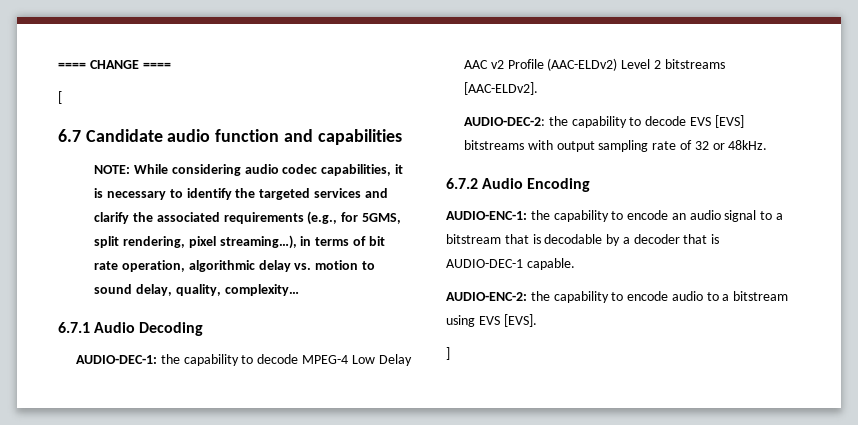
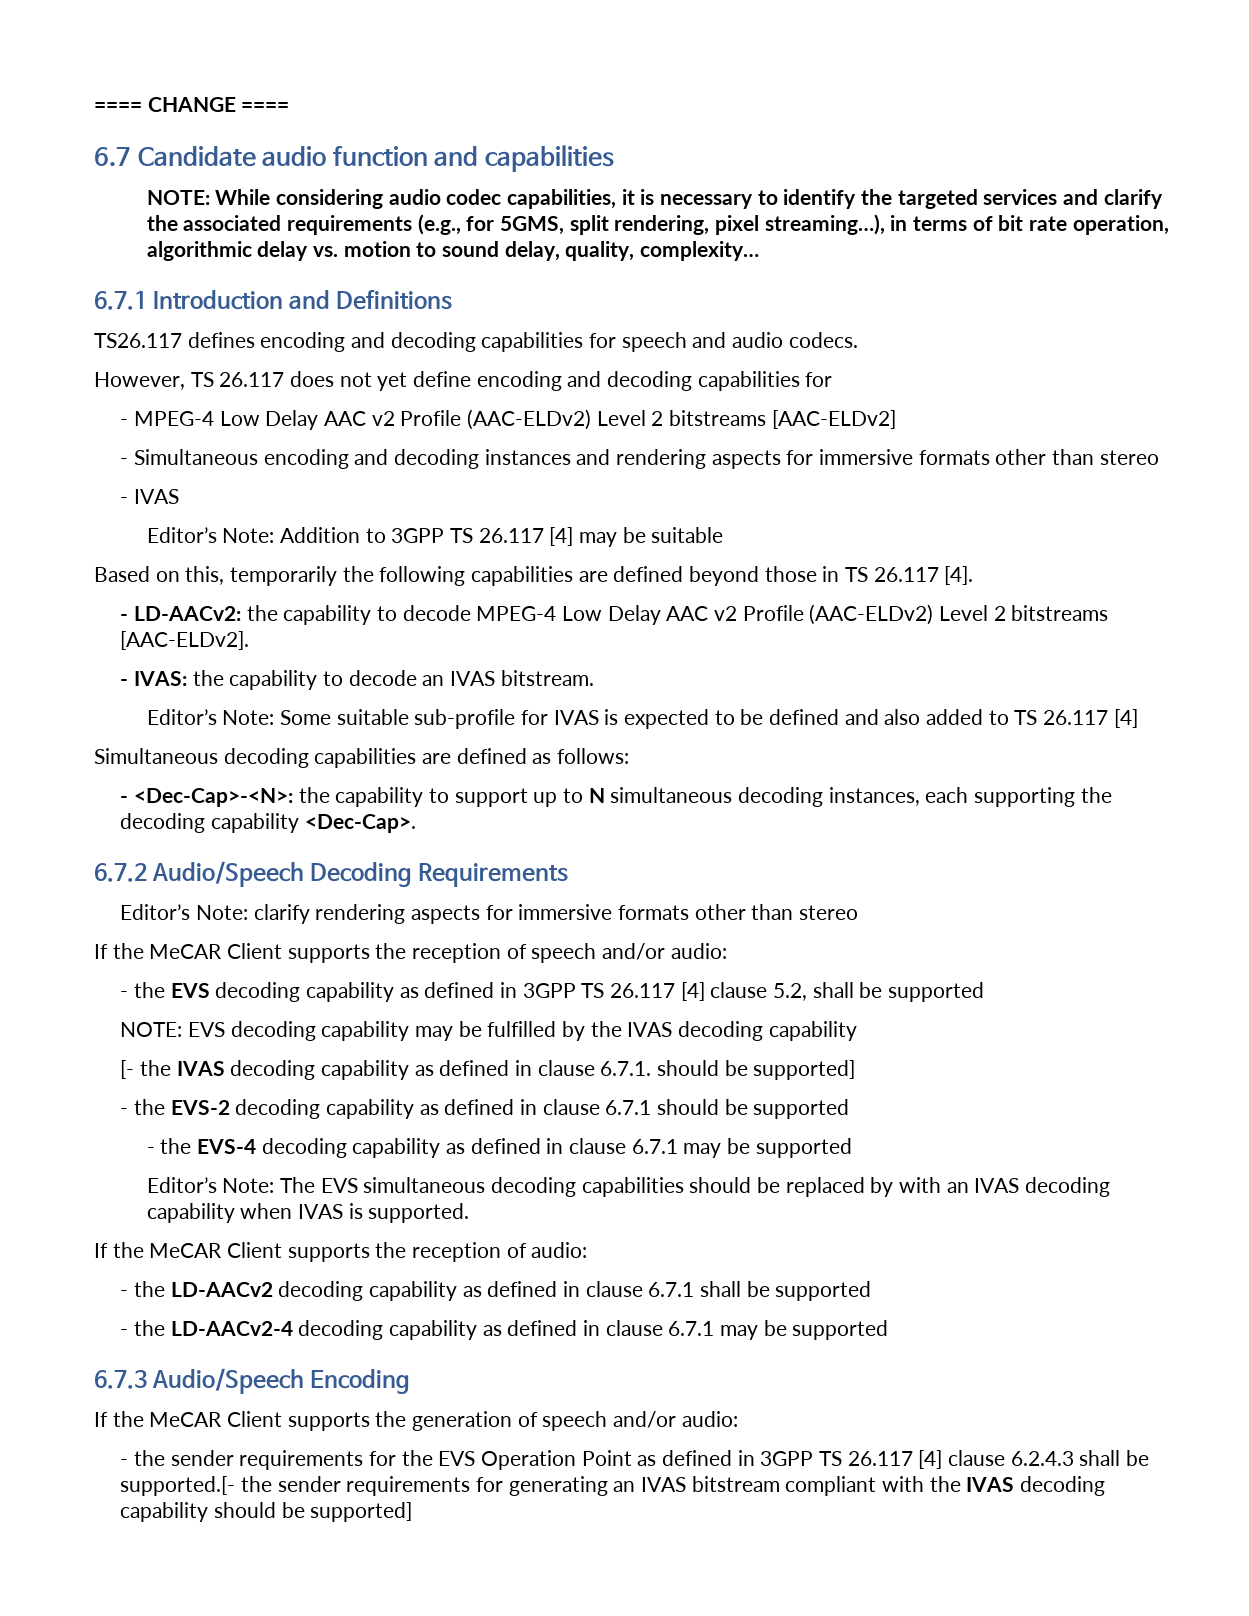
- [
- 6.7.1 Audio Decoding
- AUDIO-DEC-1: the capability to decode MPEG-4 Low Delay AAC v2 Profile (AAC-ELDv2) Level 2 bitstreams [AAC-ELDv2].
+ 6.7.1 Introduction and Definitions
+ TS26.117 defines encoding and decoding capabilities for speech and audio codecs.
+ However, TS 26.117 does not yet define encoding and decoding capabilities for
+ - MPEG-4 Low Delay AAC v2 Profile (AAC-ELDv2) Level 2 bitstreams [AAC-ELDv2]
+ - Simultaneous encoding and decoding instances and rendering aspects for immersive formats other than stereo
+ - IVAS
+ Editor’s Note: Addition to 3GPP TS 26.117 [4] may be suitable
+ Based on this, temporarily the following capabilities are defined beyond those in TS 26.117 [4].
+ - LD-AACv2: the capability to decode MPEG-4 Low Delay AAC v2 Profile (AAC-ELDv2) Level 2 bitstreams [AAC-ELDv2].
- AUDIO-DEC-2: the capability to decode EVS [EVS] bitstreams with output sampling rate of 32 or 48kHz.
- 6.7.2 Audio Encoding
- AUDIO-ENC-1: the capability to encode an audio signal to a bitstream that is decodable by a decoder that is AUDIO-DEC-1 capable.
- AUDIO-ENC-2: the capability to encode audio to a bitstream using EVS [EVS].
- ]
+ - IVAS: the capability to decode an IVAS bitstream.
+ Editor’s Note: Some suitable sub-profile for IVAS is expected to be defined and also added to TS 26.117 [4]
+ Simultaneous decoding capabilities are defined as follows:
+ - <Dec-Cap>-<N>: the capability to support up to N simultaneous decoding instances, each supporting the decoding capability <Dec-Cap>.
+ 6.7.2 Audio/Speech Decoding Requirements
+ Editor’s Note: clarify rendering aspects for immersive formats other than stereo
+ If the MeCAR Client supports the reception of speech and/or audio:
+ - the EVS decoding capability as defined in 3GPP TS 26.117 [4] clause 5.2, shall be supported
+ NOTE: EVS decoding capability may be fulfilled by the IVAS decoding capability
+ [- the IVAS decoding capability as defined in clause 6.7.1. should be supported]
+ - the EVS-2 decoding capability as defined in clause 6.7.1 should be supported
+ - the EVS-4 decoding capability as defined in clause 6.7.1 may be supported
+ Editor’s Note: The EVS simultaneous decoding capabilities should be replaced by with an IVAS decoding capability when IVAS is supported.
+ If the MeCAR Client supports the reception of audio:
+ - the LD-AACv2 decoding capability as defined in clause 6.7.1 shall be supported
+ - the LD-AACv2-4 decoding capability as defined in clause 6.7.1 may be supported
+ 6.7.3 Audio/Speech Encoding
+ If the MeCAR Client supports the generation of speech and/or audio:
+ - the sender requirements for the EVS Operation Point as defined in 3GPP TS 26.117 [4] clause 6.2.4.3 shall be supported.[- the sender requirements for generating an IVAS bitstream compliant with the IVAS decoding capability should be supported]

